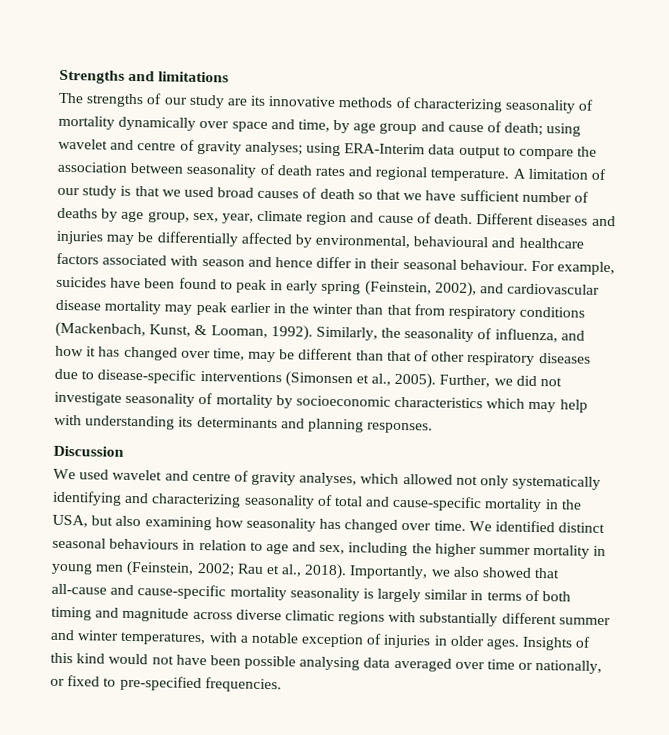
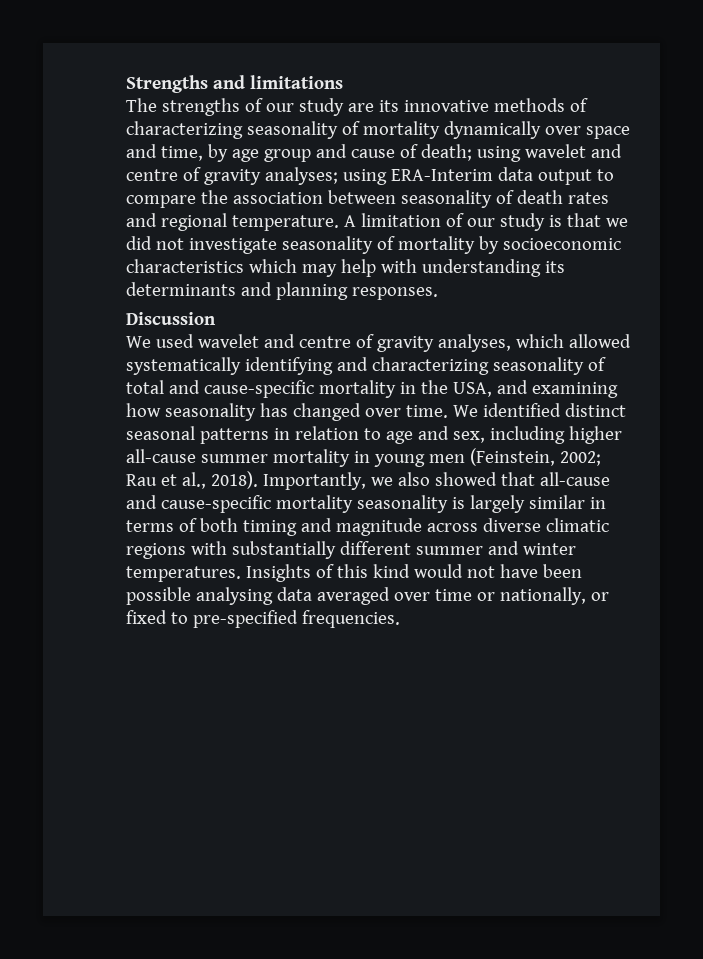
- A limitation of our study is that we used broad causes of death so that we have sufficient number of deaths by age group, sex, year, climate region and cause of death. Different diseases and injuries may be differentially affected by environmental, behavioural and healthcare factors associated with season and hence differ in their seasonal behaviour. For example, suicides have been found to peak in early spring (Feinstein, 2002), and cardiovascular disease mortality may peak earlier in the winter than that from respiratory conditions (Mackenbach, Kunst, & Looman, 1992). Similarly, the seasonality of influenza, and how it has changed over time, may be different than that of other respiratory diseases due to disease-specific interventions (Simonsen et al., 2005). Further, we did not investigate seasonality of mortality by socioeconomic characteristics which may help with understanding its determinants and planning responses.
+ A limitation of our study is that we did not investigate seasonality of mortality by socioeconomic characteristics which may help with understanding its determinants and planning responses.
- We used wavelet and centre of gravity analyses, which allowed not only systematically identifying and characterizing seasonality of total and cause-specific mortality in the USA, but also examining how seasonality has changed over time.
+ We used wavelet and centre of gravity analyses, which allowed systematically identifying and characterizing seasonality of total and cause-specific mortality in the USA, and examining how seasonality has changed over time.
- We identified distinct seasonal behaviours in relation to age and sex, including the higher summer mortality in young men (Feinstein, 2002; Rau et al., 2018).
+ We identified distinct seasonal patterns in relation to age and sex, including higher all-cause summer mortality in young men (Feinstein, 2002; Rau et al., 2018).
- Importantly, we also showed that all-cause and cause-specific mortality seasonality is largely similar in terms of both timing and magnitude across diverse climatic regions with substantially different summer and winter temperatures, with a notable exception of injuries in older ages.
+ Importantly, we also showed that all-cause and cause-specific mortality seasonality is largely similar in terms of both timing and magnitude across diverse climatic regions with substantially different summer and winter temperatures.

